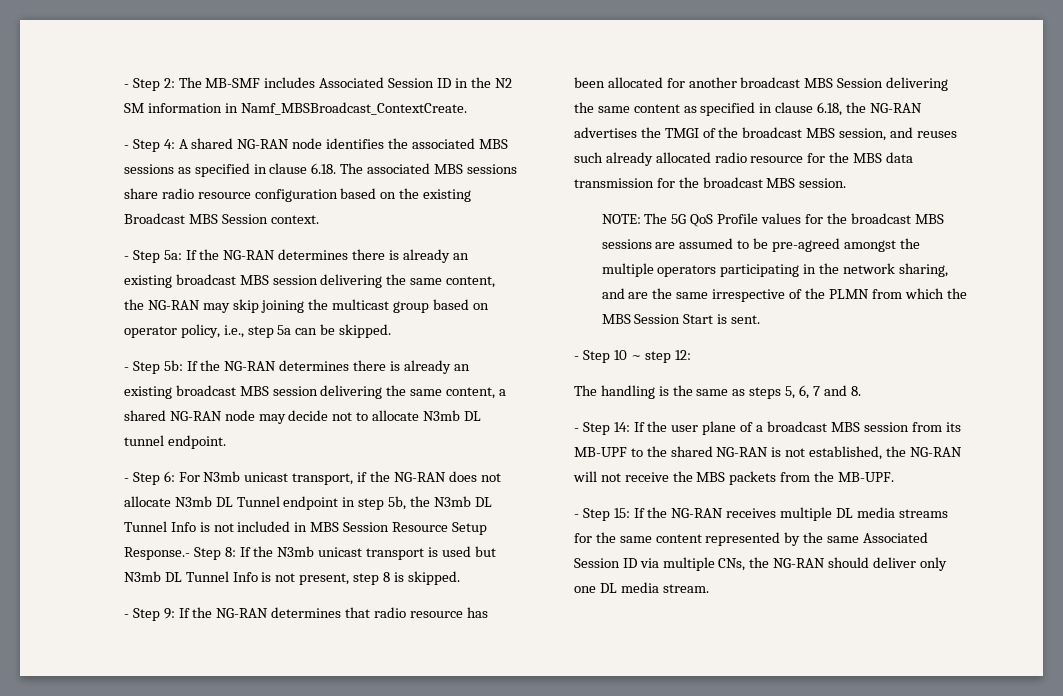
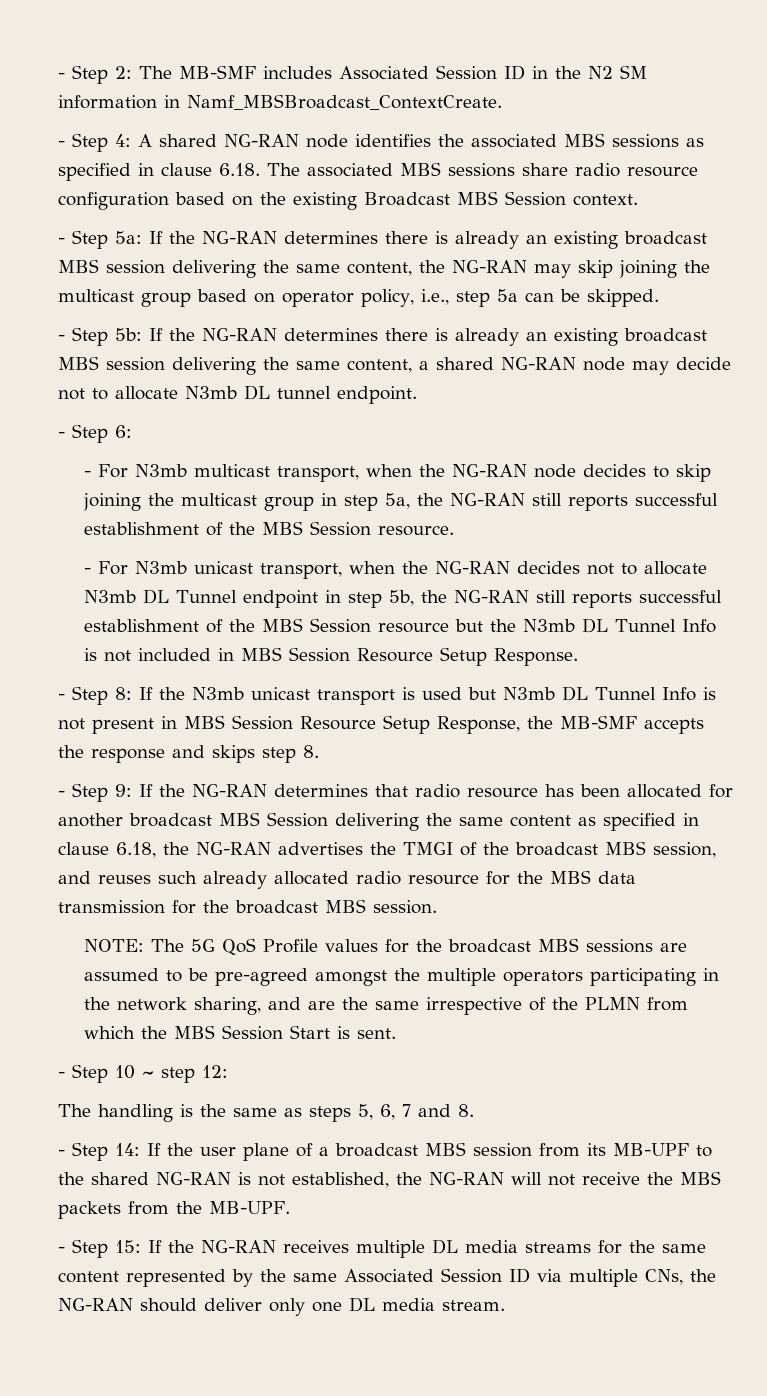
- - Step 6: For N3mb unicast transport, if the NG-RAN does not allocate N3mb DL Tunnel endpoint in step 5b, the N3mb DL Tunnel Info is not included in MBS Session Resource Setup Response.- Step 8: If the N3mb unicast transport is used but N3mb DL Tunnel Info is not present, step 8 is skipped.
+ - Step 6:
+ - For N3mb multicast transport, when the NG-RAN node decides to skip joining the multicast group in step 5a, the NG-RAN still reports successful establishment of the MBS Session resource.
+ - For N3mb unicast transport, when the NG-RAN decides not to allocate N3mb DL Tunnel endpoint in step 5b, the NG-RAN still reports successful establishment of the MBS Session resource but the N3mb DL Tunnel Info is not included in MBS Session Resource Setup Response.
+ - Step 8: If the N3mb unicast transport is used but N3mb DL Tunnel Info is not present in MBS Session Resource Setup Response, the MB-SMF accepts the response and skips step 8.

